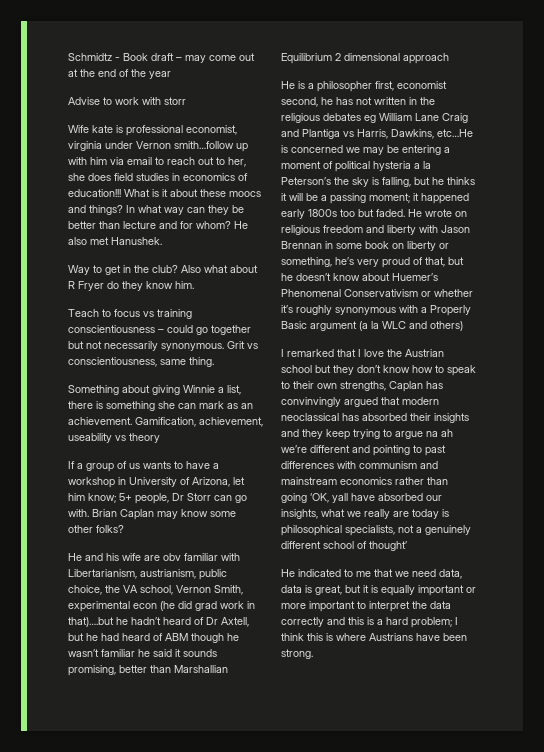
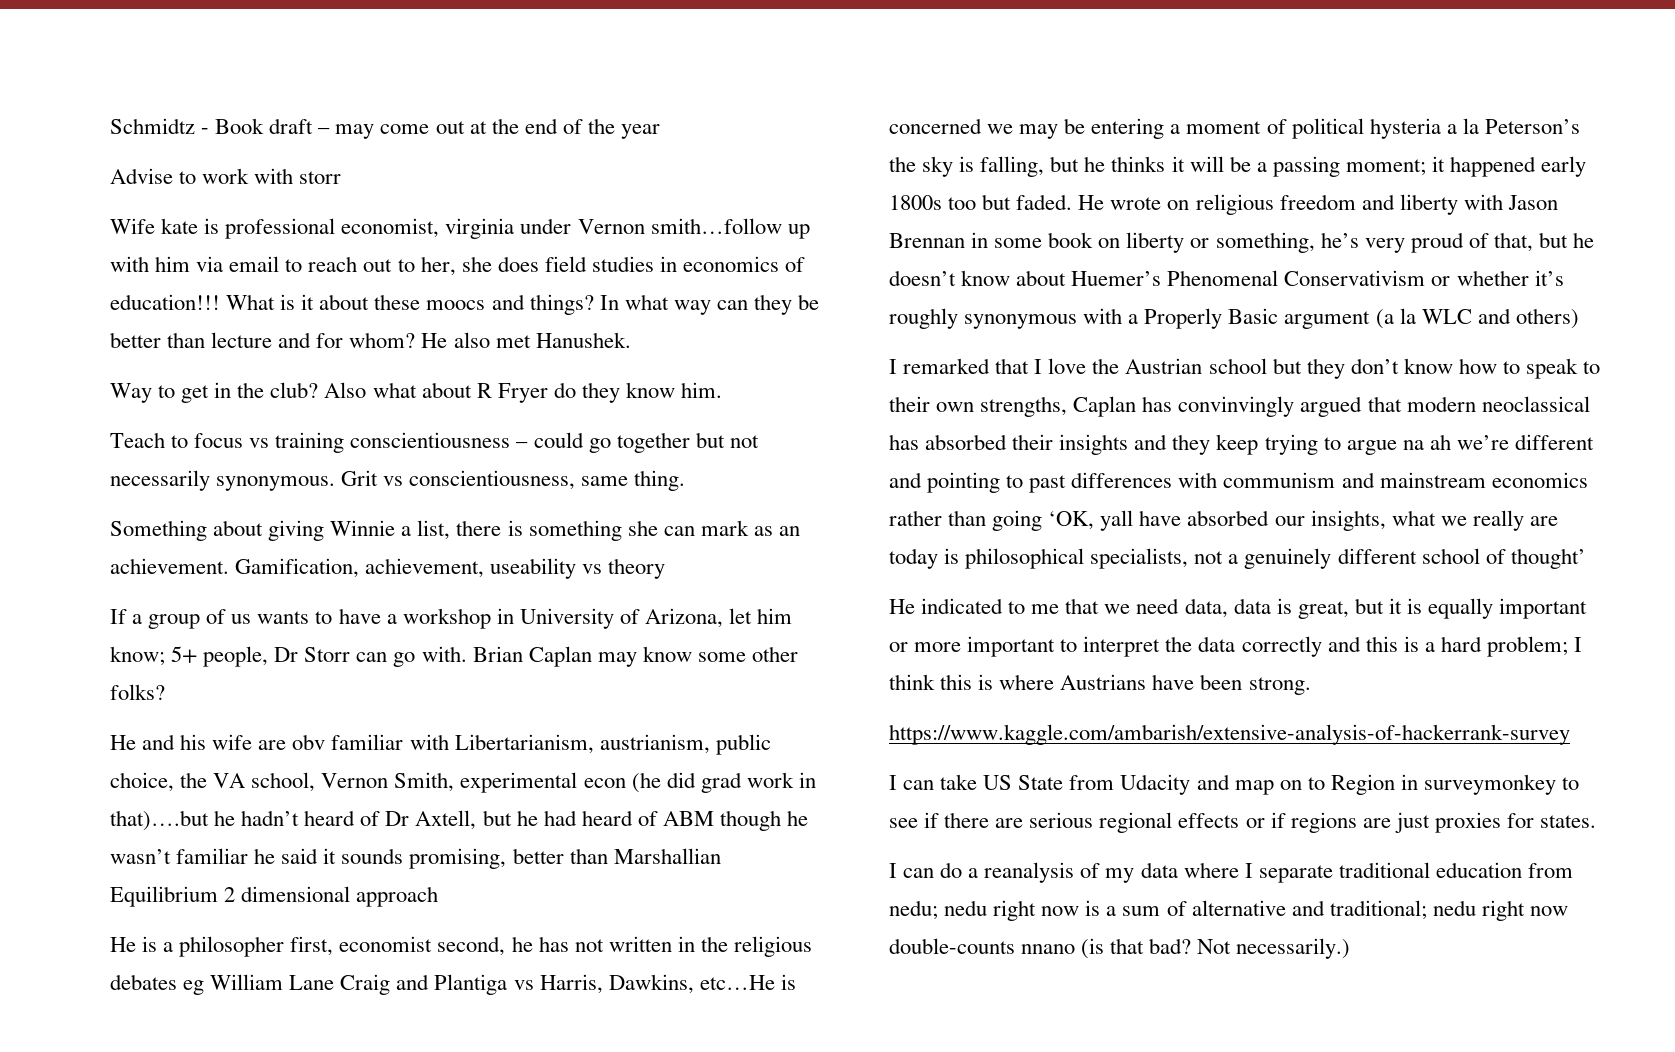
+ https://www.kaggle.com/ambarish/extensive-analysis-of-hackerrank-survey
+ I can take US State from Udacity and map on to Region in surveymonkey to see if there are serious regional effects or if regions are just proxies for states.
+ I can do a reanalysis of my data where I separate traditional education from nedu; nedu right now is a sum of alternative and traditional; nedu right now double-counts nnano (is that bad? Not necessarily.)

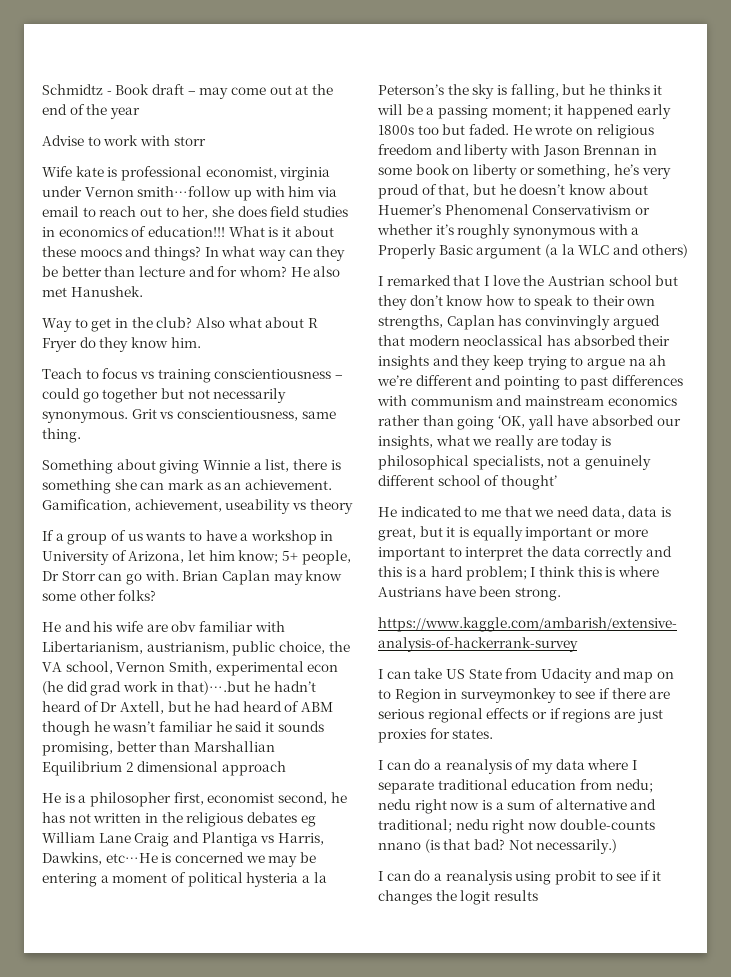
+ I can do a reanalysis using probit to see if it changes the logit results

